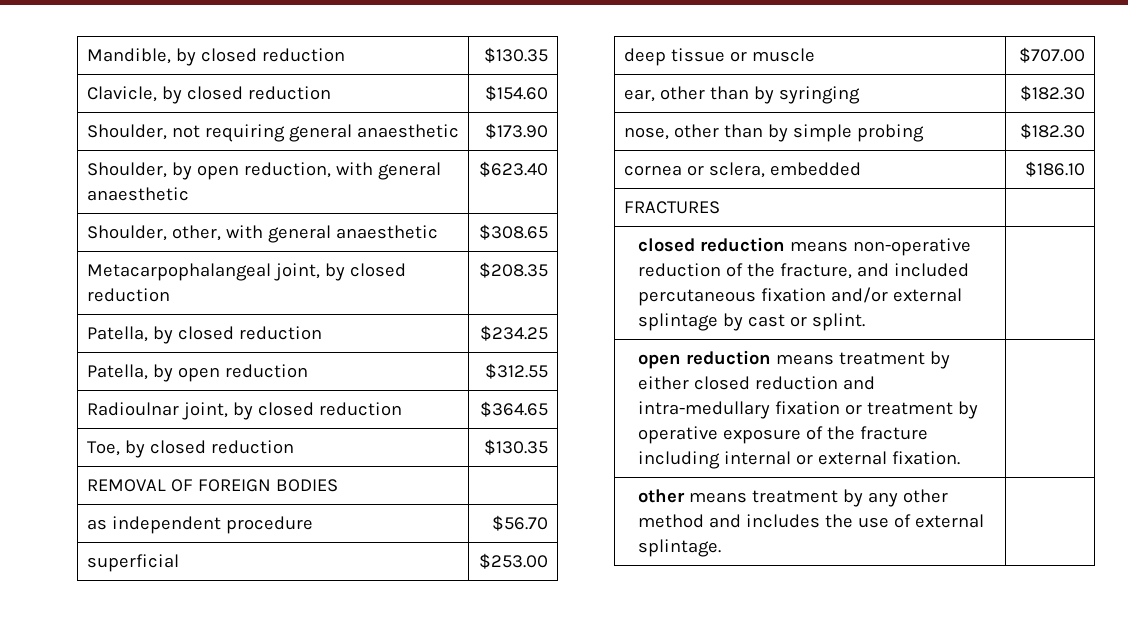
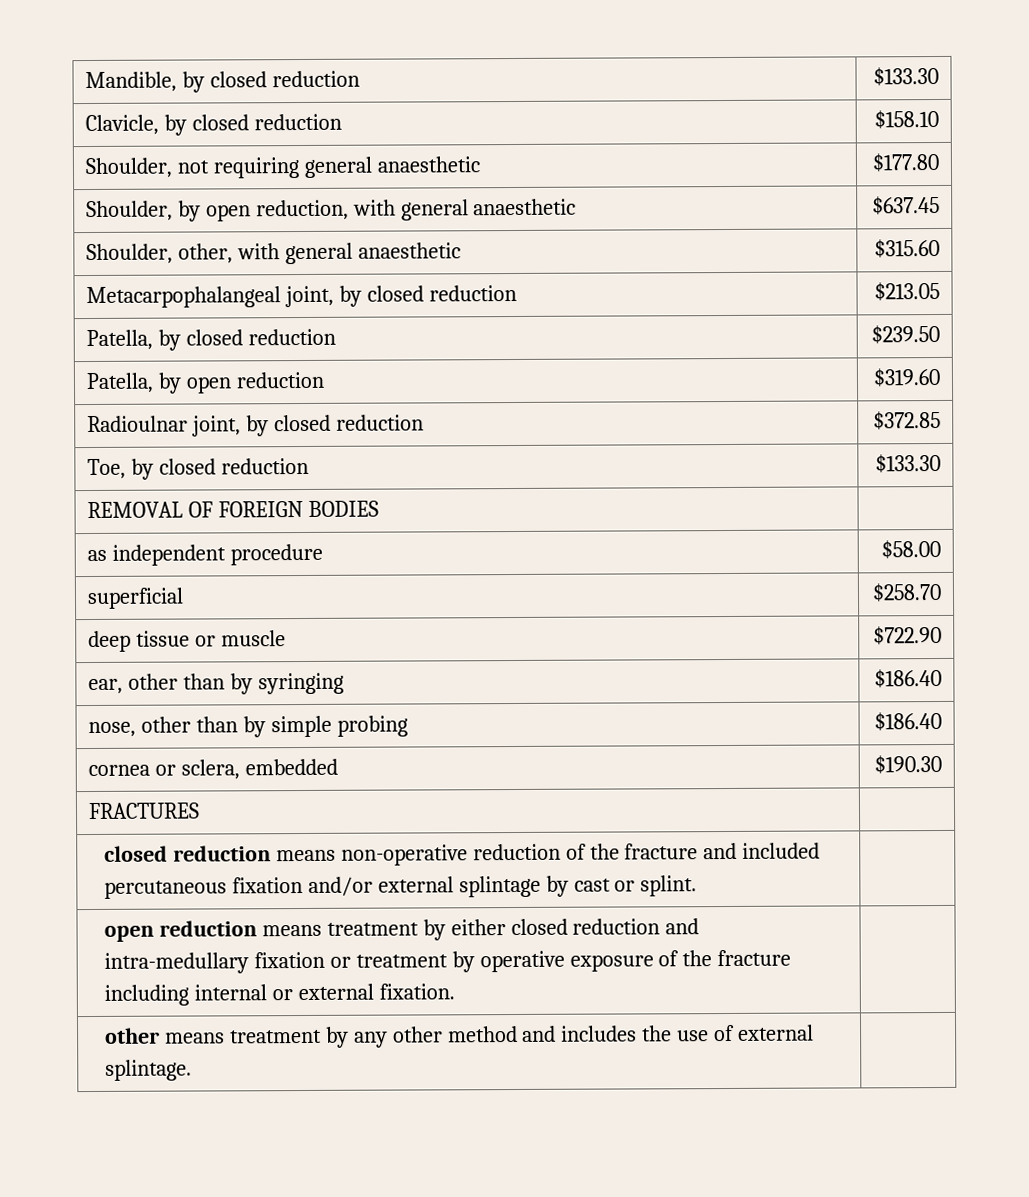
- Mandible, by closed reduction | $130.35
+ Mandible, by closed reduction | $133.30
- Clavicle, by closed reduction | $154.60
+ Clavicle, by closed reduction | $158.10
- Shoulder, not requiring general anaesthetic | $173.90
+ Shoulder, not requiring general anaesthetic | $177.80
- Shoulder, by open reduction, with general anaesthetic | $623.40
+ Shoulder, by open reduction, with general anaesthetic | $637.45
- Shoulder, other, with general anaesthetic | $308.65
+ Shoulder, other, with general anaesthetic | $315.60
- Metacarpophalangeal joint, by closed reduction | $208.35
+ Metacarpophalangeal joint, by closed reduction | $213.05
- Patella, by closed reduction | $234.25
+ Patella, by closed reduction | $239.50
- Patella, by open reduction | $312.55
+ Patella, by open reduction | $319.60
- Radioulnar joint, by closed reduction | $364.65
+ Radioulnar joint, by closed reduction | $372.85
- Toe, by closed reduction | $130.35
+ Toe, by closed reduction | $133.30
- as independent procedure | $56.70
+ as independent procedure | $58.00
- superficial | $253.00
+ superficial | $258.70
- deep tissue or muscle | $707.00
+ deep tissue or muscle | $722.90
- ear, other than by syringing | $182.30
+ ear, other than by syringing | $186.40
- nose, other than by simple probing | $182.30
+ nose, other than by simple probing | $186.40
- cornea or sclera, embedded | $186.10
+ cornea or sclera, embedded | $190.30
- closed reduction means non-operative reduction of the fracture, and included percutaneous fixation and/or external splintage by cast or splint. |
+ closed reduction means non-operative reduction of the fracture and included percutaneous fixation and/or external splintage by cast or splint. |

